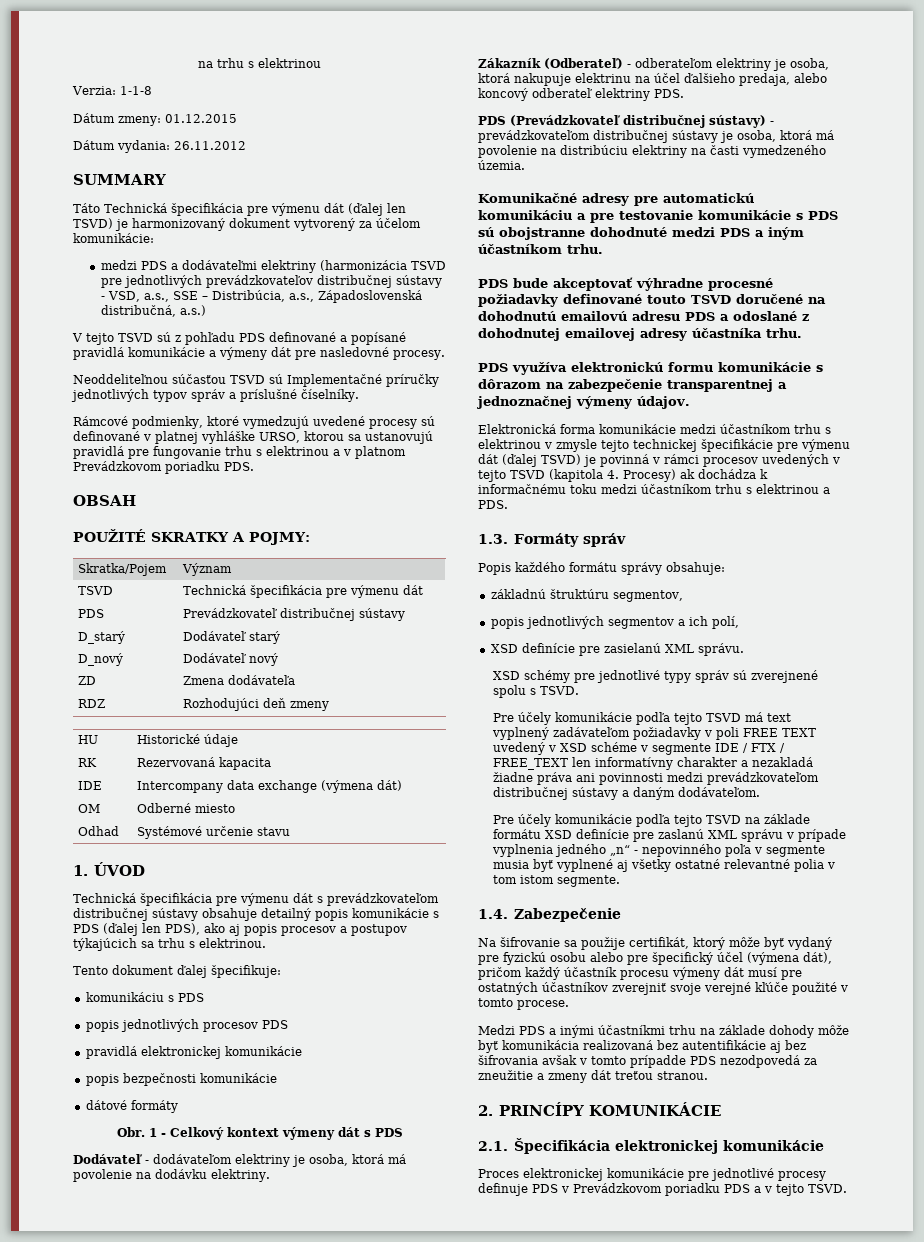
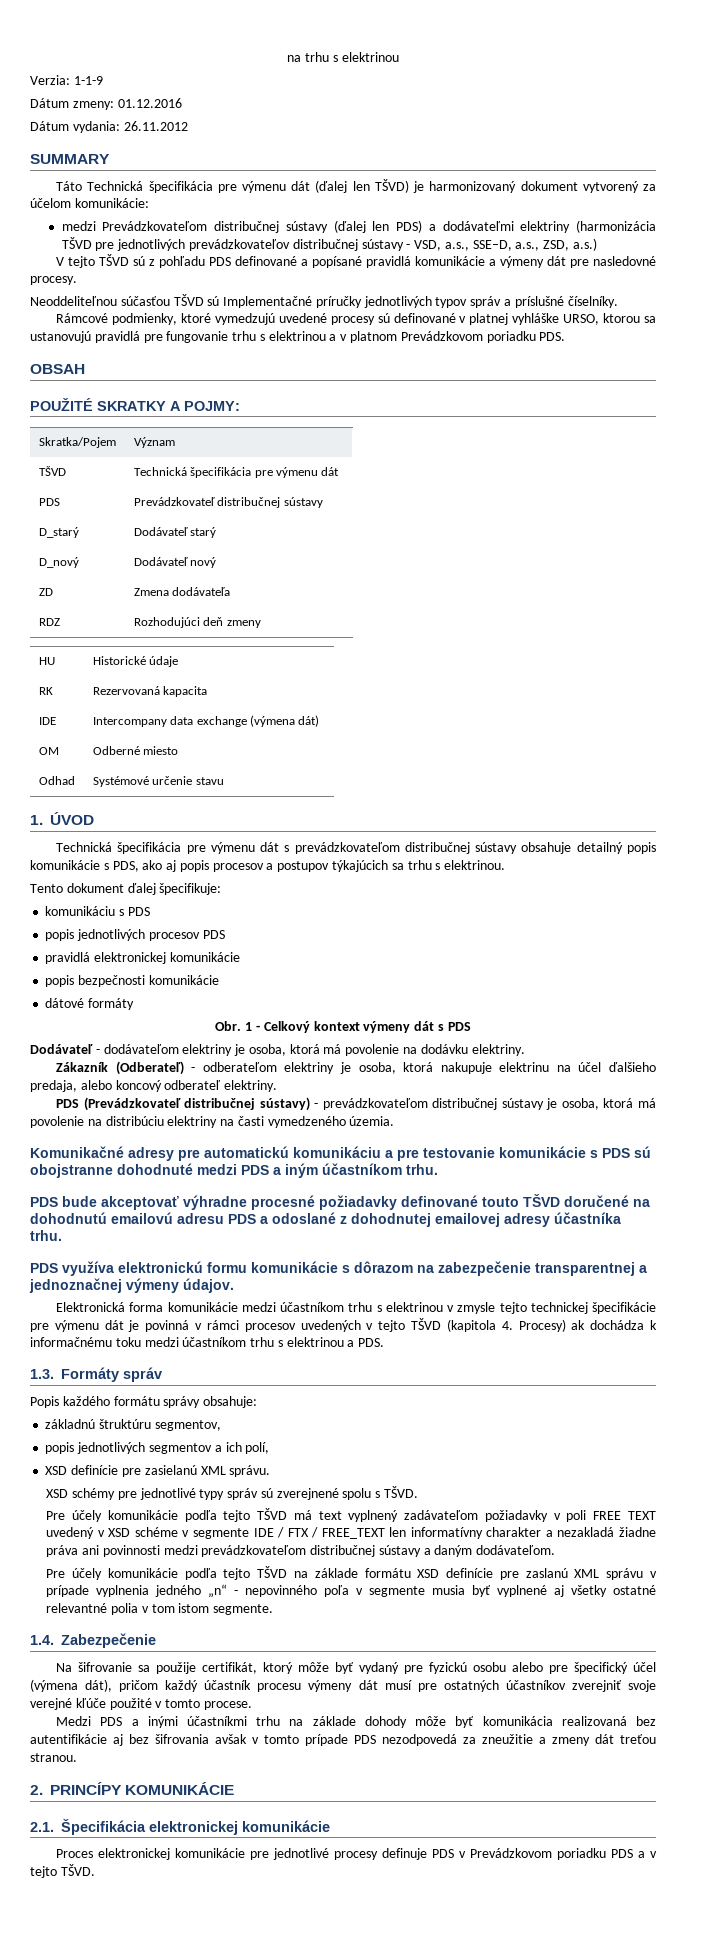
- Verzia: 1-1-8
+ Verzia: 1-1-9
- Dátum zmeny: 01.12.2015
+ Dátum zmeny: 01.12.2016
- Táto Technická špecifikácia pre výmenu dát (ďalej len TSVD) je harmonizovaný dokument vytvorený za účelom komunikácie:
+ Táto Technická špecifikácia pre výmenu dát (ďalej len TŠVD) je harmonizovaný dokument vytvorený za účelom komunikácie:
- medzi PDS a dodávateľmi elektriny (harmonizácia TSVD pre jednotlivých prevádzkovateľov distribučnej sústavy - VSD, a.s., SSE – Distribúcia, a.s., Západoslovenská distribučná, a.s.)
+ medzi Prevádzkovateľom distribučnej sústavy (ďalej len PDS) a dodávateľmi elektriny (harmonizácia TŠVD pre jednotlivých prevádzkovateľov distribučnej sústavy - VSD, a.s., SSE–D, a.s., ZSD, a.s.)
- V tejto TSVD sú z pohľadu PDS definované a popísané pravidlá komunikácie a výmeny dát pre nasledovné procesy.
+ V tejto TŠVD sú z pohľadu PDS definované a popísané pravidlá komunikácie a výmeny dát pre nasledovné procesy.
- Neoddeliteľnou súčasťou TSVD sú Implementačné príručky jednotlivých typov správ a príslušné číselníky.
+ Neoddeliteľnou súčasťou TŠVD sú Implementačné príručky jednotlivých typov správ a príslušné číselníky.
- TSVD | Technická špecifikácia pre výmenu dát
+ TŠVD | Technická špecifikácia pre výmenu dát
- Technická špecifikácia pre výmenu dát s prevádzkovateľom distribučnej sústavy obsahuje detailný popis komunikácie s PDS (ďalej len PDS), ako aj popis procesov a postupov týkajúcich sa trhu s elektrinou.
+ Technická špecifikácia pre výmenu dát s prevádzkovateľom distribučnej sústavy obsahuje detailný popis komunikácie s PDS, ako aj popis procesov a postupov týkajúcich sa trhu s elektrinou.
- Zákazník (Odberateľ) - odberateľom elektriny je osoba, ktorá nakupuje elektrinu na účel ďalšieho predaja, alebo koncový odberateľ elektriny PDS.
+ Zákazník (Odberateľ) - odberateľom elektriny je osoba, ktorá nakupuje elektrinu na účel ďalšieho predaja, alebo koncový odberateľ elektriny.
- PDS bude akceptovať výhradne procesné požiadavky definované touto TSVD doručené na dohodnutú emailovú adresu PDS a odoslané z dohodnutej emailovej adresy účastníka trhu.
+ PDS bude akceptovať výhradne procesné požiadavky definované touto TŠVD doručené na dohodnutú emailovú adresu PDS a odoslané z dohodnutej emailovej adresy účastníka trhu.
- Elektronická forma komunikácie medzi účastníkom trhu s elektrinou v zmysle tejto technickej špecifikácie pre výmenu dát (ďalej TSVD) je povinná v rámci procesov uvedených v tejto TSVD (kapitola 4. Procesy) ak dochádza k informačnému toku medzi účastníkom trhu s elektrinou a PDS.
+ Elektronická forma komunikácie medzi účastníkom trhu s elektrinou v zmysle tejto technickej špecifikácie pre výmenu dát je povinná v rámci procesov uvedených v tejto TŠVD (kapitola 4. Procesy) ak dochádza k informačnému toku medzi účastníkom trhu s elektrinou a PDS.
- XSD schémy pre jednotlivé typy správ sú zverejnené spolu s TSVD.
- Pre účely komunikácie podľa tejto TSVD má text vyplnený zadávateľom požiadavky v poli FREE TEXT uvedený v XSD schéme v segmente IDE / FTX / FREE_TEXT len informatívny charakter a nezakladá žiadne práva ani povinnosti medzi prevádzkovateľom distribučnej sústavy a daným dodávateľom.
+ XSD schémy pre jednotlivé typy správ sú zverejnené spolu s TŠVD.
+ Pre účely komunikácie podľa tejto TŠVD má text vyplnený zadávateľom požiadavky v poli FREE TEXT uvedený v XSD schéme v segmente IDE / FTX / FREE_TEXT len informatívny charakter a nezakladá žiadne práva ani povinnosti medzi prevádzkovateľom distribučnej sústavy a daným dodávateľom.
- Pre účely komunikácie podľa tejto TSVD na základe formátu XSD definície pre zaslanú XML správu v prípade vyplnenia jedného „n“ - nepovinného poľa v segmente musia byť vyplnené aj všetky ostatné relevantné polia v tom istom segmente.
+ Pre účely komunikácie podľa tejto TŠVD na základe formátu XSD definície pre zaslanú XML správu v prípade vyplnenia jedného „n“ - nepovinného poľa v segmente musia byť vyplnené aj všetky ostatné relevantné polia v tom istom segmente.
- Medzi PDS a inými účastníkmi trhu na základe dohody môže byť komunikácia realizovaná bez autentifikácie aj bez šifrovania avšak v tomto prípadde PDS nezodpovedá za zneužitie a zmeny dát treťou stranou.
+ Medzi PDS a inými účastníkmi trhu na základe dohody môže byť komunikácia realizovaná bez autentifikácie aj bez šifrovania avšak v tomto prípade PDS nezodpovedá za zneužitie a zmeny dát treťou stranou.
- Proces elektronickej komunikácie pre jednotlivé procesy definuje PDS v Prevádzkovom poriadku PDS a v tejto TSVD.
+ Proces elektronickej komunikácie pre jednotlivé procesy definuje PDS v Prevádzkovom poriadku PDS a v tejto TŠVD.

